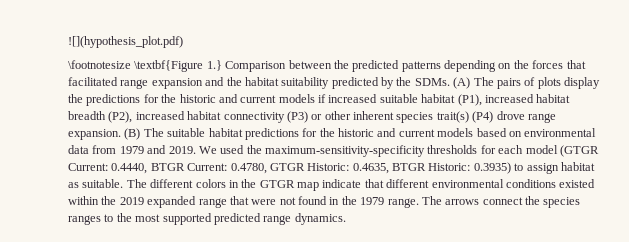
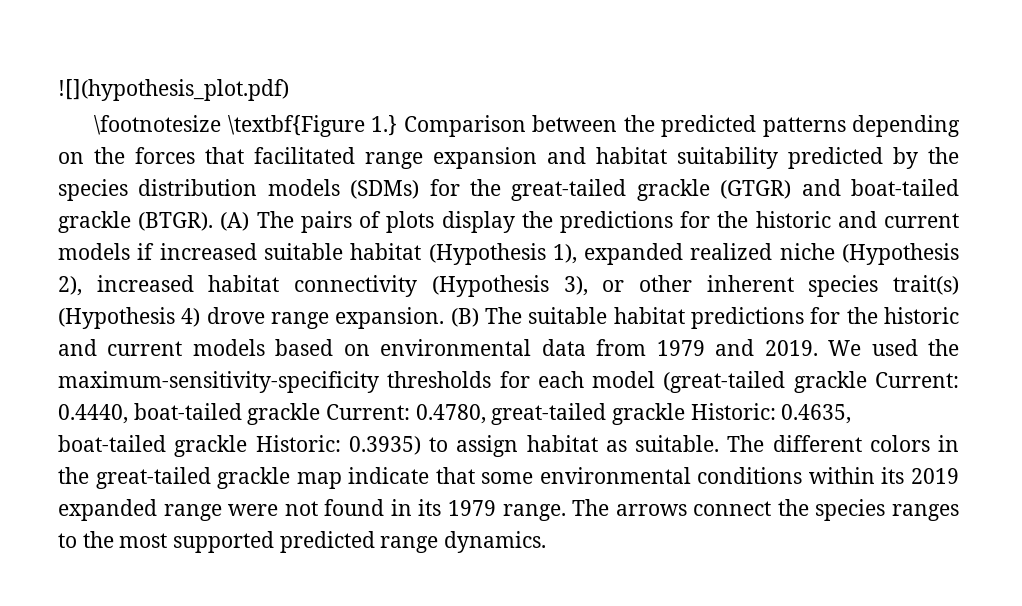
- \footnotesize \textbf{Figure 1.} Comparison between the predicted patterns depending on the forces that facilitated range expansion and the habitat suitability predicted by the SDMs.
+ \footnotesize \textbf{Figure 1.} Comparison between the predicted patterns depending on the forces that facilitated range expansion and habitat suitability predicted by the species distribution models (SDMs) for the great-tailed grackle (GTGR) and boat-tailed grackle (BTGR).
- (A) The pairs of plots display the predictions for the historic and current models if increased suitable habitat (P1), increased habitat breadth (P2), increased habitat connectivity (P3) or other inherent species trait(s) (P4) drove range expansion.
+ (A) The pairs of plots display the predictions for the historic and current models if increased suitable habitat (Hypothesis 1), expanded realized niche (Hypothesis 2), increased habitat connectivity (Hypothesis 3), or other inherent species trait(s) (Hypothesis 4) drove range expansion.
- We used the maximum-sensitivity-specificity thresholds for each model (GTGR Current: 0.4440, BTGR Current: 0.4780, GTGR Historic: 0.4635, BTGR Historic: 0.3935) to assign habitat as suitable.
+ We used the maximum-sensitivity-specificity thresholds for each model (great-tailed grackle Current: 0.4440, boat-tailed grackle Current: 0.4780, great-tailed grackle Historic: 0.4635, boat-tailed grackle Historic: 0.3935) to assign habitat as suitable.
- The different colors in the GTGR map indicate that different environmental conditions existed within the 2019 expanded range that were not found in the 1979 range.
+ The different colors in the great-tailed grackle map indicate that some environmental conditions within its 2019 expanded range were not found in its 1979 range.

